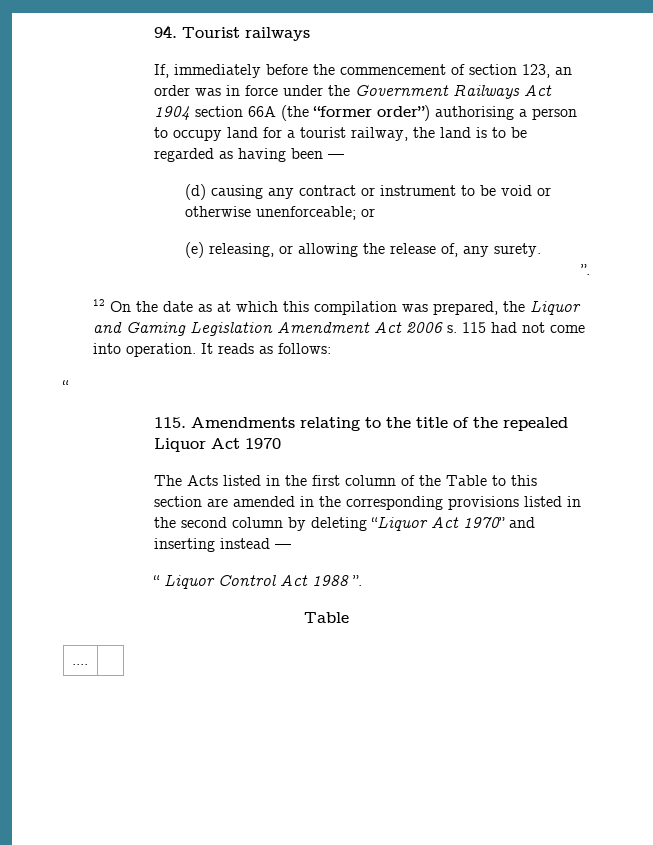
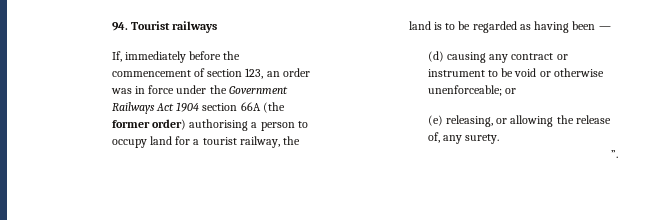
- If, immediately before the commencement of section 123, an order was in force under the Government Railways Act 1904 section 66A (the “former order”) authorising a person to occupy land for a tourist railway, the land is to be regarded as having been —
+ If, immediately before the commencement of section 123, an order was in force under the Government Railways Act 1904 section 66A (the former order) authorising a person to occupy land for a tourist railway, the land is to be regarded as having been —
- 12 On the date as at which this compilation was prepared, the Liquor and Gaming Legislation Amendment Act 2006 s. 115 had not come into operation. It reads as follows:
- “
- 115. Amendments relating to the title of the repealed Liquor Act 1970
- The Acts listed in the first column of the Table to this section are amended in the corresponding provisions listed in the second column by deleting “Liquor Act 1970” and inserting instead —
- “ Liquor Control Act 1988 ”.
- Table
- .... |

